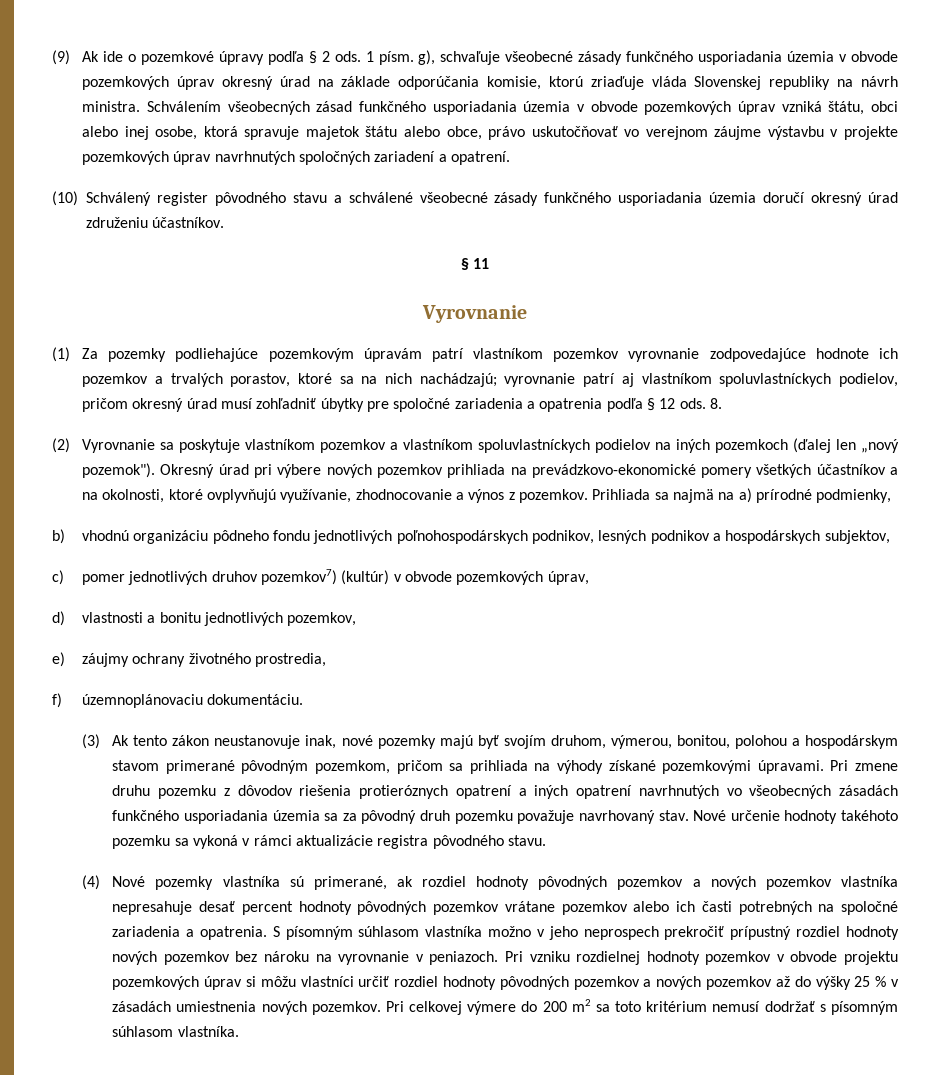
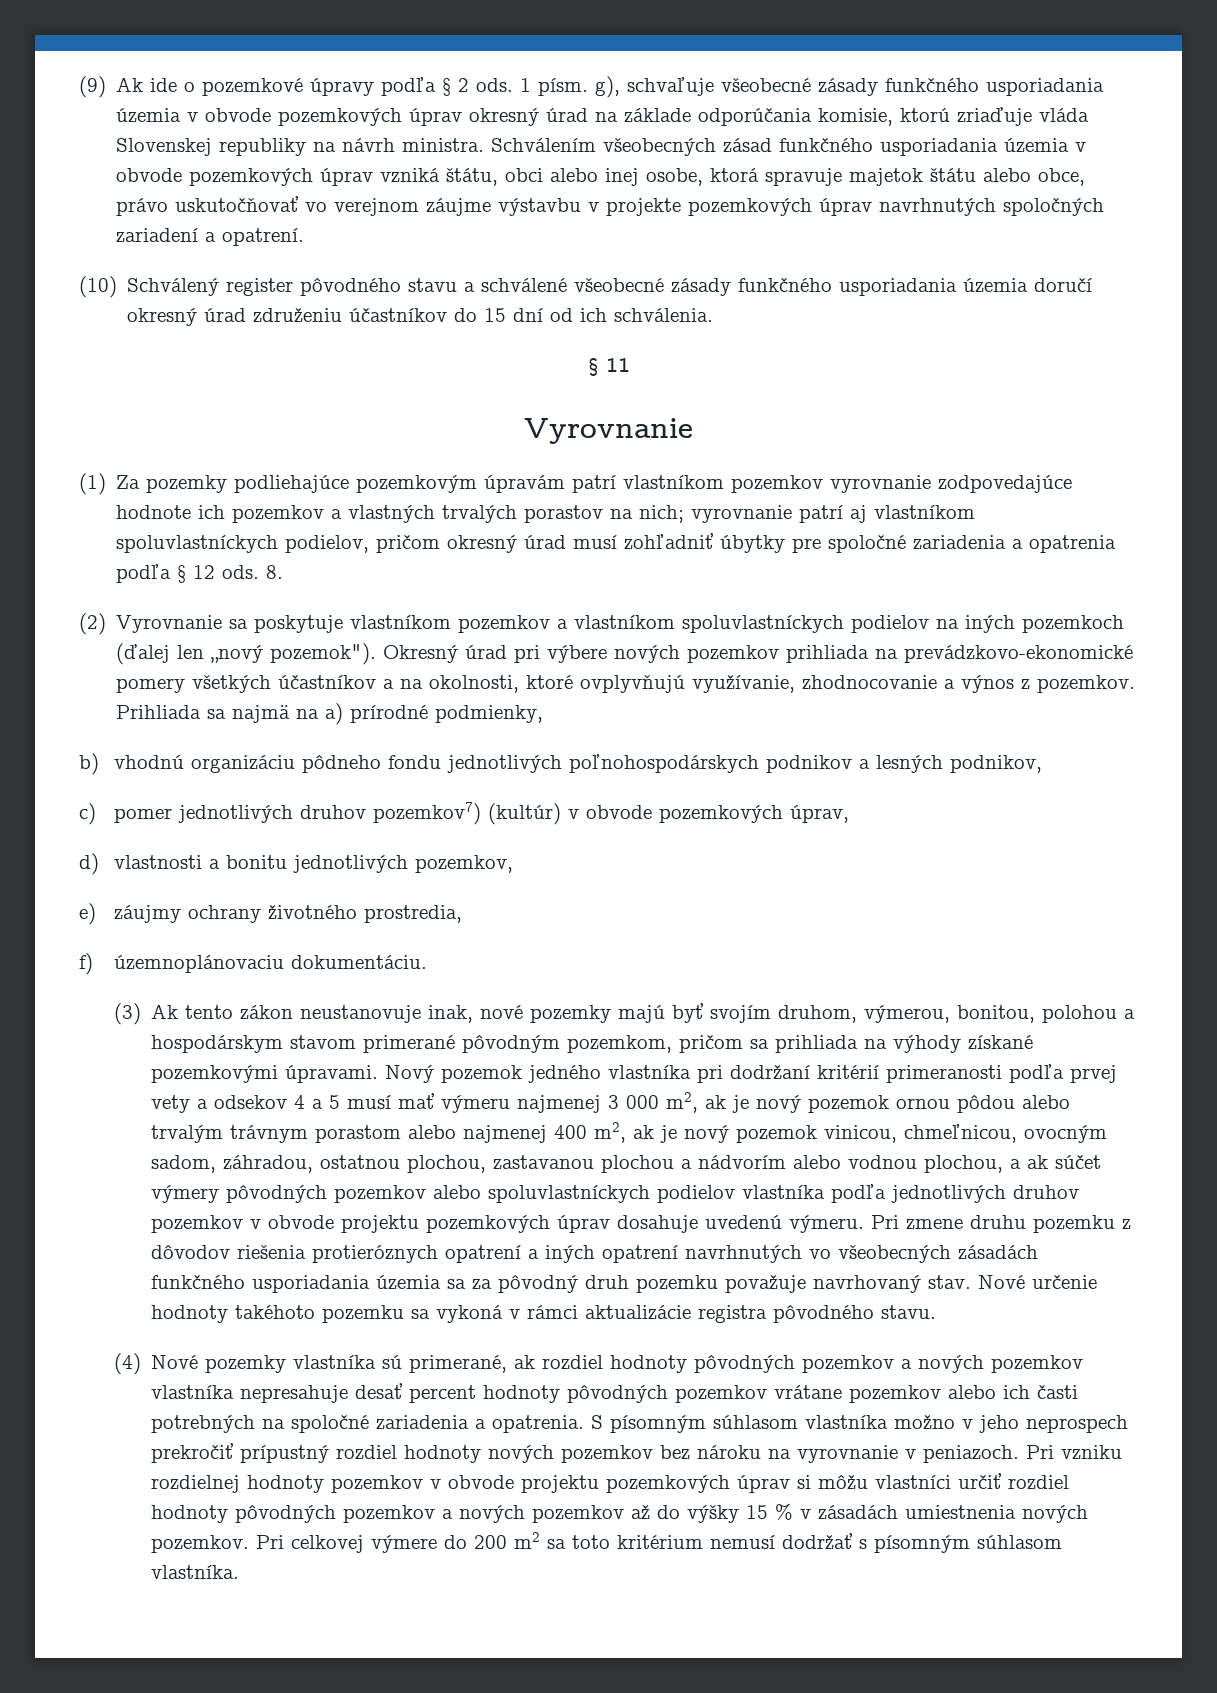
- (10) Schválený register pôvodného stavu a schválené všeobecné zásady funkčného usporiadania územia doručí okresný úrad združeniu účastníkov.
+ (10) Schválený register pôvodného stavu a schválené všeobecné zásady funkčného usporiadania územia doručí okresný úrad združeniu účastníkov do 15 dní od ich schválenia.
- (1) Za pozemky podliehajúce pozemkovým úpravám patrí vlastníkom pozemkov vyrovnanie zodpovedajúce hodnote ich pozemkov a trvalých porastov, ktoré sa na nich nachádzajú; vyrovnanie patrí aj vlastníkom spoluvlastníckych podielov, pričom okresný úrad musí zohľadniť úbytky pre spoločné zariadenia a opatrenia podľa § 12 ods.
+ (1) Za pozemky podliehajúce pozemkovým úpravám patrí vlastníkom pozemkov vyrovnanie zodpovedajúce hodnote ich pozemkov a vlastných trvalých porastov na nich; vyrovnanie patrí aj vlastníkom spoluvlastníckych podielov, pričom okresný úrad musí zohľadniť úbytky pre spoločné zariadenia a opatrenia podľa § 12 ods.
- b) vhodnú organizáciu pôdneho fondu jednotlivých poľnohospodárskych podnikov, lesných podnikov a hospodárskych subjektov,
+ b) vhodnú organizáciu pôdneho fondu jednotlivých poľnohospodárskych podnikov a lesných podnikov,
+ Nový pozemok jedného vlastníka pri dodržaní kritérií primeranosti podľa prvej vety a odsekov 4 a 5 musí mať výmeru najmenej 3 000 m2, ak je nový pozemok ornou pôdou alebo trvalým trávnym porastom alebo najmenej 400 m2, ak je nový pozemok vinicou, chmeľnicou, ovocným sadom, záhradou, ostatnou plochou, zastavanou plochou a nádvorím alebo vodnou plochou, a ak súčet výmery pôvodných pozemkov alebo spoluvlastníckych podielov vlastníka podľa jednotlivých druhov pozemkov v obvode projektu pozemkových úprav dosahuje uvedenú výmeru.
- Pri vzniku rozdielnej hodnoty pozemkov v obvode projektu pozemkových úprav si môžu vlastníci určiť rozdiel hodnoty pôvodných pozemkov a nových pozemkov až do výšky 25 % v zásadách umiestnenia nových pozemkov.
+ Pri vzniku rozdielnej hodnoty pozemkov v obvode projektu pozemkových úprav si môžu vlastníci určiť rozdiel hodnoty pôvodných pozemkov a nových pozemkov až do výšky 15 % v zásadách umiestnenia nových pozemkov.

